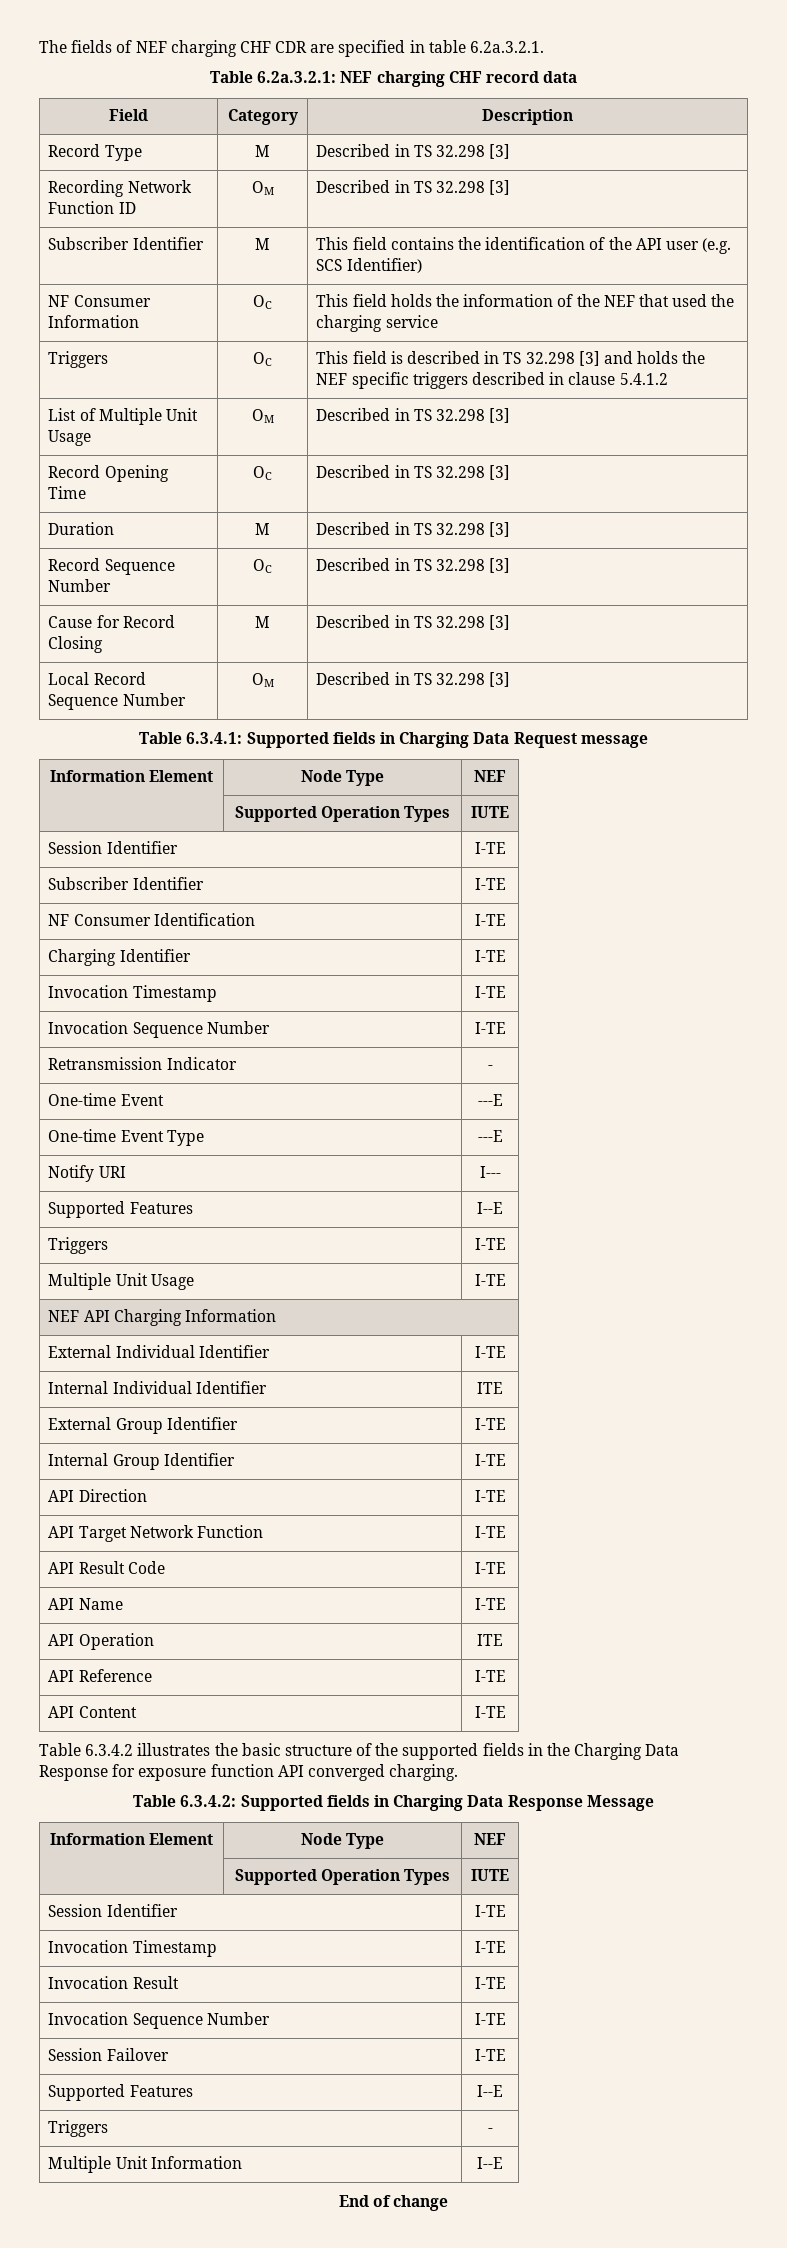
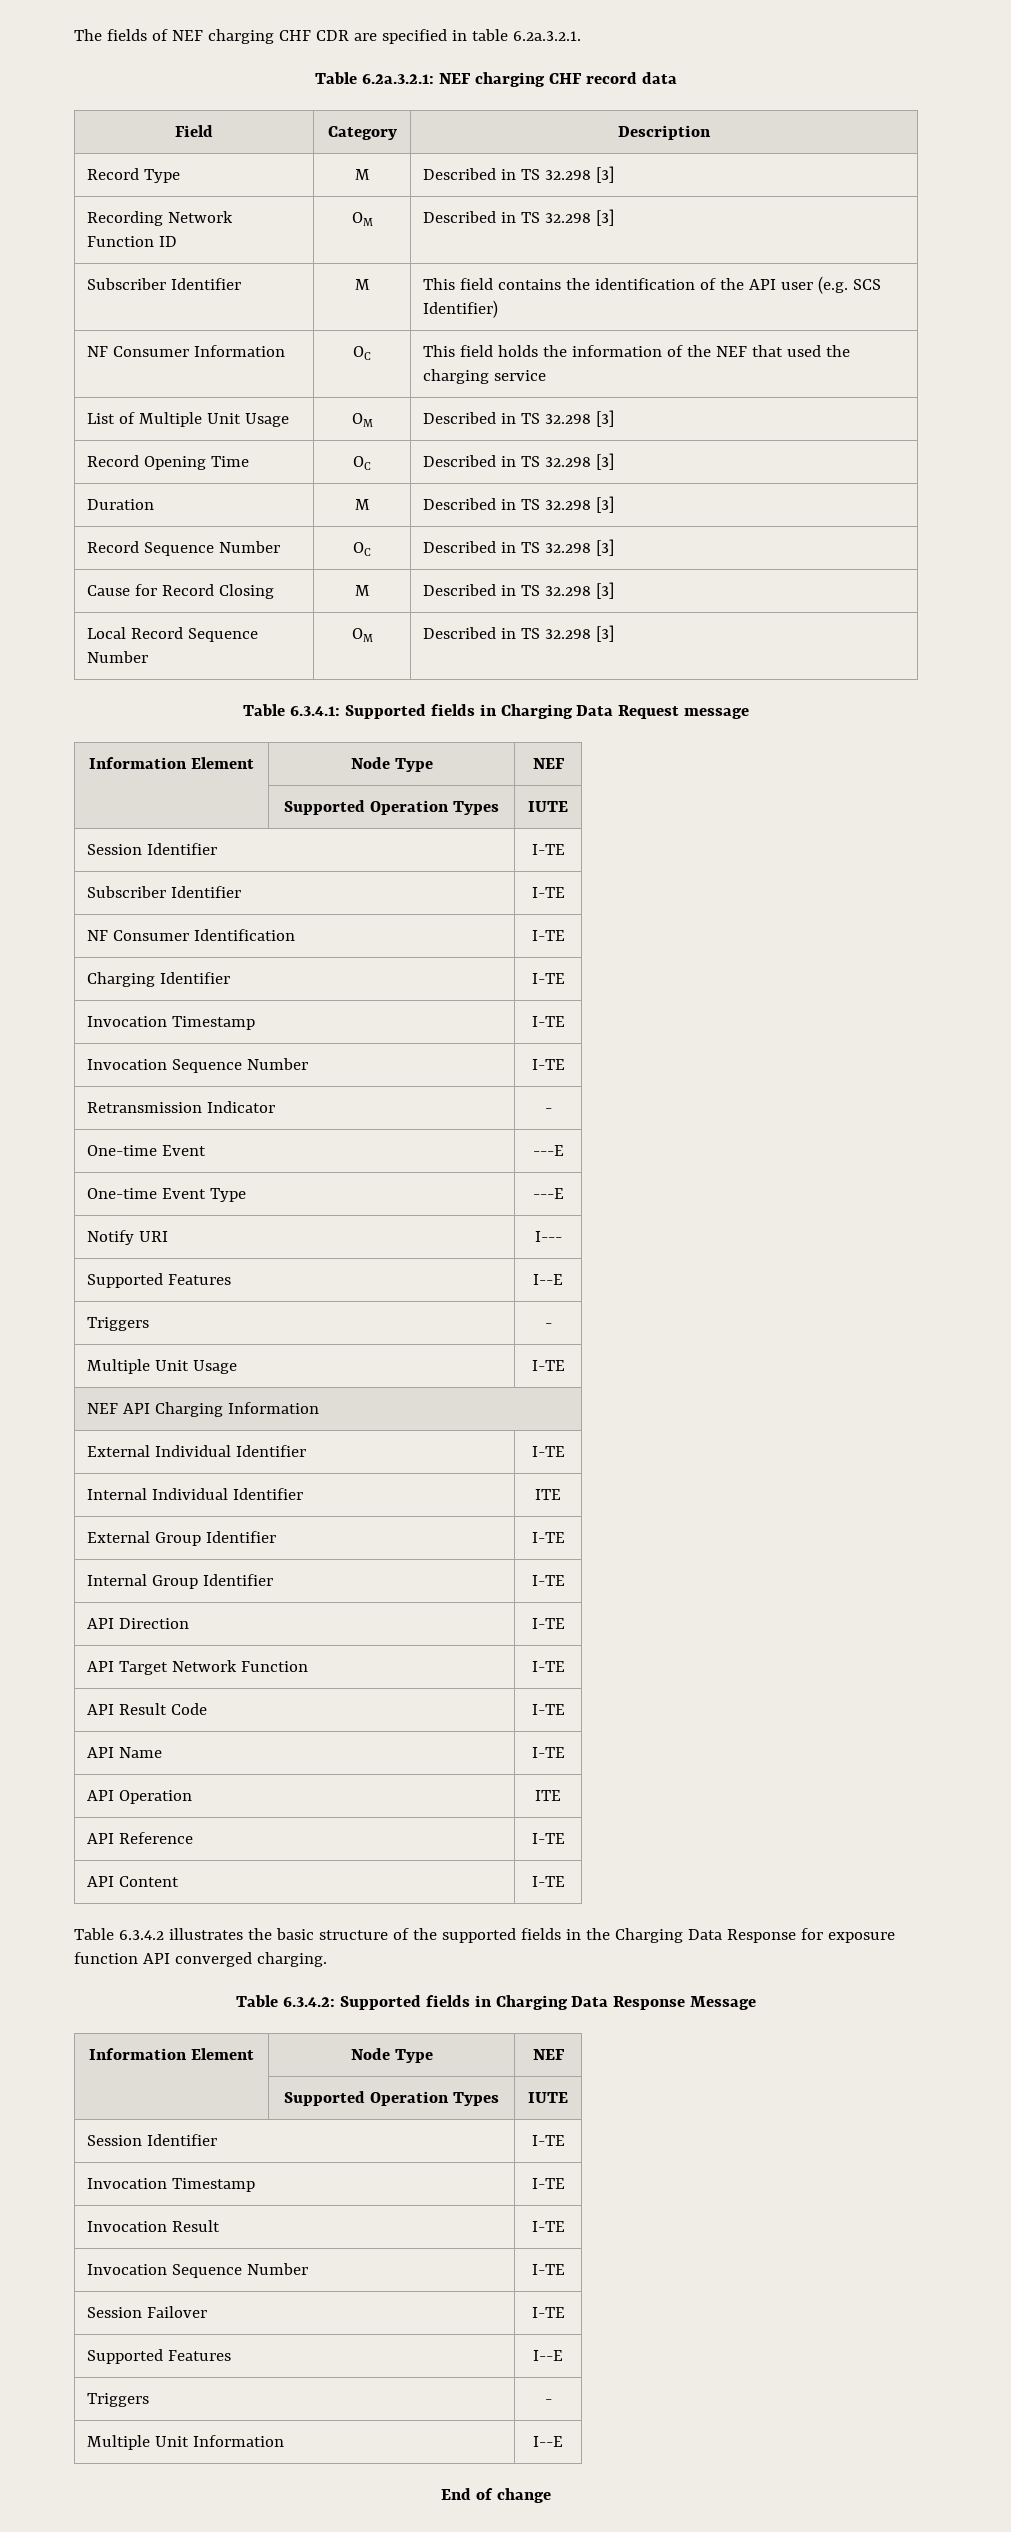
- Triggers | OC | This field is described in TS 32.298 [3] and holds the NEF specific triggers described in clause 5.4.1.2
  Notify URI | I---
  Supported Features | I--E
- Triggers | I-TE
+ Triggers | -

